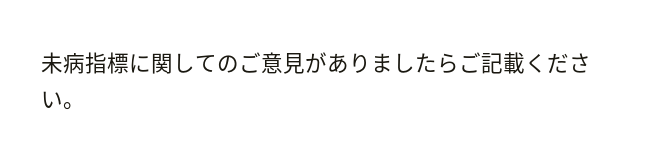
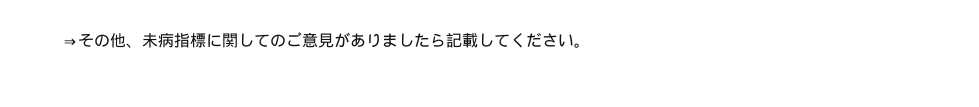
- 未病指標に関してのご意見がありましたらご記載ください。
+ ⇒その他、未病指標に関してのご意見がありましたら記載してください。

